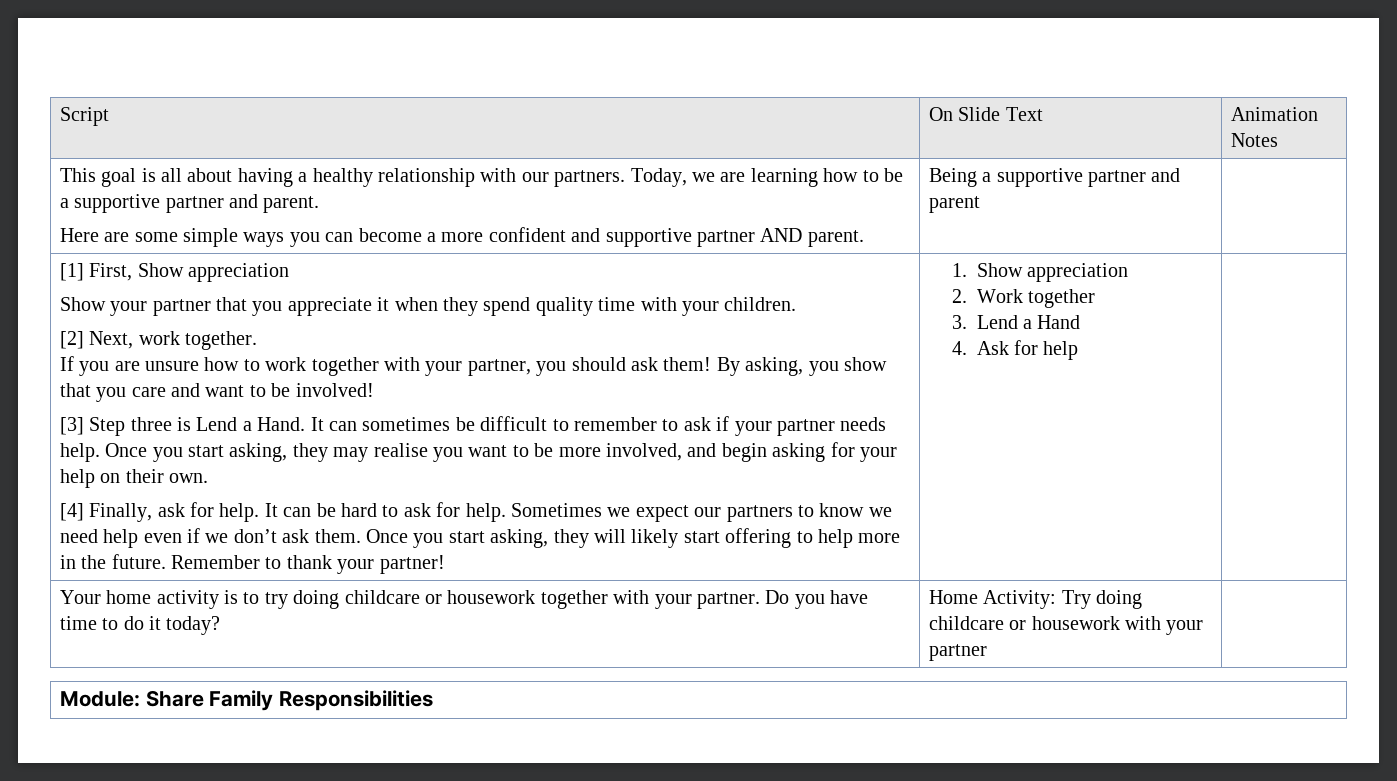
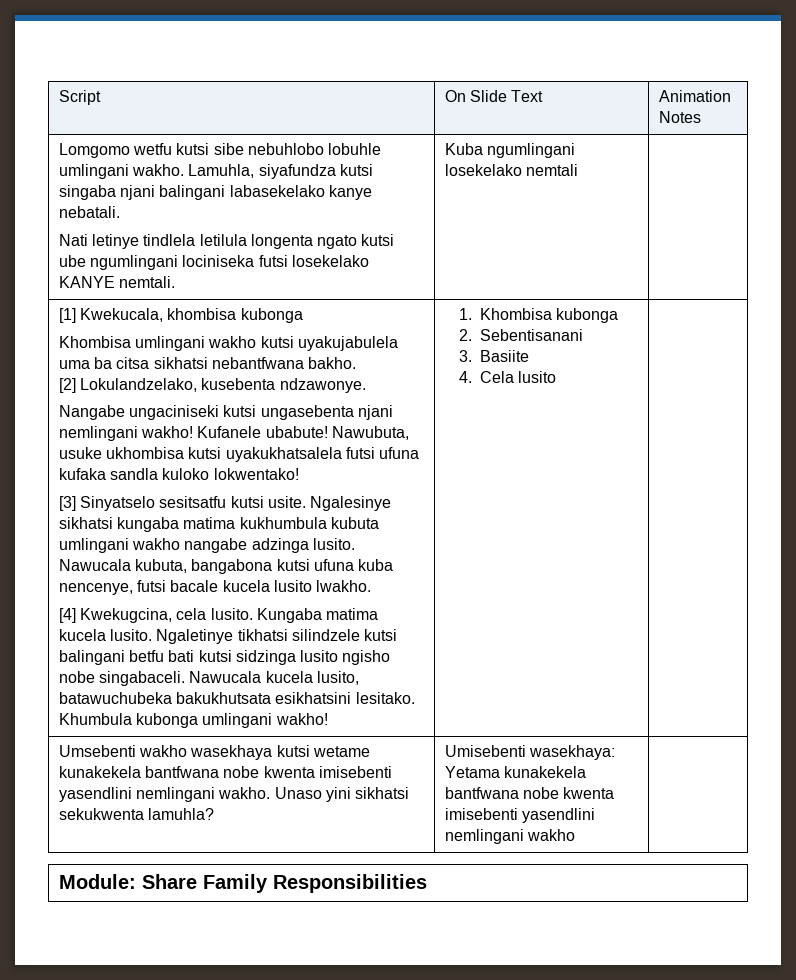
- This goal is all about having a healthy relationship with our partners. Today, we are learning how to be a supportive partner and parent.
- Here are some simple ways you can become a more confident and supportive partner AND parent. | Being a supportive partner and parent |
- [1] First, Show appreciation
- Show your partner that you appreciate it when they spend quality time with your children.
- [2] Next, work together.
- If you are unsure how to work together with your partner, you should ask them! By asking, you show that you care and want to be involved!
- [3] Step three is Lend a Hand. It can sometimes be difficult to remember to ask if your partner needs help. Once you start asking, they may realise you want to be more involved, and begin asking for your help on their own.
- [4] Finally, ask for help. It can be hard to ask for help. Sometimes we expect our partners to know we need help even if we don’t ask them. Once you start asking, they will likely start offering to help more in the future. Remember to thank your partner!
+ Lomgomo wetfu kutsi sibe nebuhlobo lobuhle umlingani wakho. Lamuhla, siyafundza kutsi singaba njani balingani labasekelako kanye nebatali.
+ Nati letinye tindlela letilula longenta ngato kutsi ube ngumlingani lociniseka futsi losekelako KANYE nemtali. | Kuba ngumlingani losekelako nemtali |
+ [1] Kwekucala, khombisa kubonga
+ Khombisa umlingani wakho kutsi uyakujabulela uma ba citsa sikhatsi nebantfwana bakho.
+ [2] Lokulandzelako, kusebenta ndzawonye.
+ Nangabe ungaciniseki kutsi ungasebenta njani nemlingani wakho! Kufanele ubabute! Nawubuta, usuke ukhombisa kutsi uyakukhatsalela futsi ufuna kufaka sandla kuloko lokwentako!
+ [3] Sinyatselo sesitsatfu kutsi usite. Ngalesinye sikhatsi kungaba matima kukhumbula kubuta umlingani wakho nangabe adzinga lusito. Nawucala kubuta, bangabona kutsi ufuna kuba nencenye, futsi bacale kucela lusito lwakho.
+ [4] Kwekugcina, cela lusito. Kungaba matima kucela lusito. Ngaletinye tikhatsi silindzele kutsi balingani betfu bati kutsi sidzinga lusito ngisho nobe singabaceli. Nawucala kucela lusito, batawuchubeka bakukhutsata esikhatsini lesitako. Khumbula kubonga umlingani wakho!
- 1. Show appreciation
+ 1. Khombisa kubonga
- 2. Work together
+ 2. Sebentisanani
- 3. Lend a Hand
- 4. Ask for help |
- Your home activity is to try doing childcare or housework together with your partner. Do you have time to do it today? | Home Activity: Try doing childcare or housework with your partner |
+ 3. Basiite
+ 4. Cela lusito |
+ Umsebenti wakho wasekhaya kutsi wetame kunakekela bantfwana nobe kwenta imisebenti yasendlini nemlingani wakho. Unaso yini sikhatsi sekukwenta lamuhla? | Umisebenti wasekhaya: Yetama kunakekela bantfwana nobe kwenta imisebenti yasendlini nemlingani wakho |

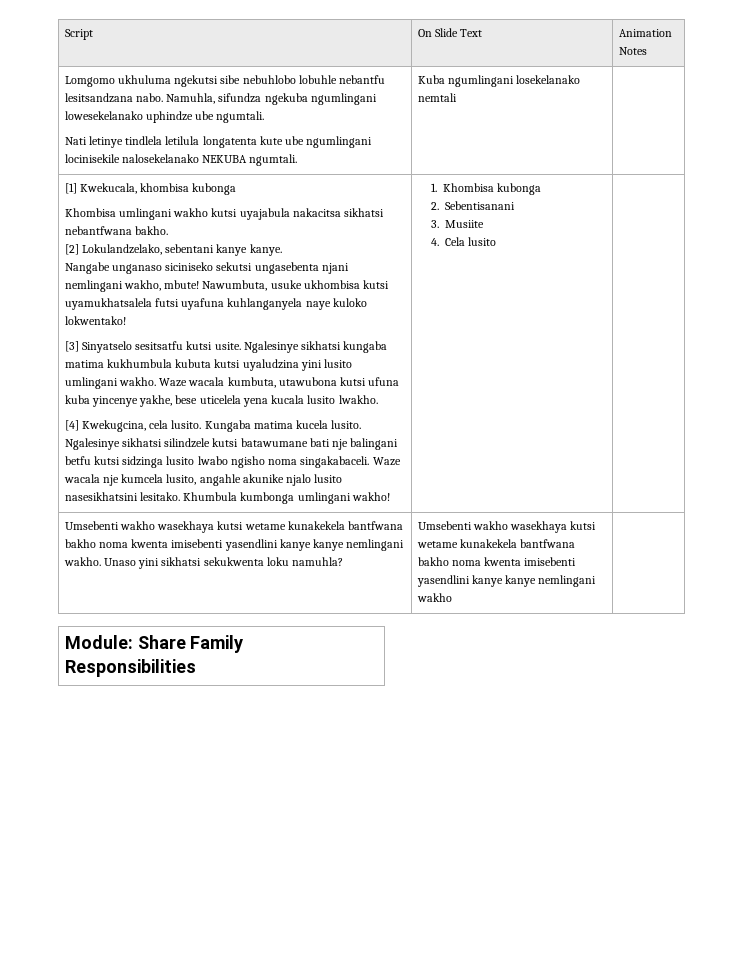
- Lomgomo wetfu kutsi sibe nebuhlobo lobuhle umlingani wakho. Lamuhla, siyafundza kutsi singaba njani balingani labasekelako kanye nebatali.
- Nati letinye tindlela letilula longenta ngato kutsi ube ngumlingani lociniseka futsi losekelako KANYE nemtali. | Kuba ngumlingani losekelako nemtali |
+ Lomgomo ukhuluma ngekutsi sibe nebuhlobo lobuhle nebantfu lesitsandzana nabo. Namuhla, sifundza ngekuba ngumlingani lowesekelanako uphindze ube ngumtali.
+ Nati letinye tindlela letilula longatenta kute ube ngumlingani locinisekile nalosekelanako NEKUBA ngumtali. | Kuba ngumlingani losekelanako nemtali |
- Khombisa umlingani wakho kutsi uyakujabulela uma ba citsa sikhatsi nebantfwana bakho.
+ Khombisa umlingani wakho kutsi uyajabula nakacitsa sikhatsi nebantfwana bakho.
- [2] Lokulandzelako, kusebenta ndzawonye.
- Nangabe ungaciniseki kutsi ungasebenta njani nemlingani wakho! Kufanele ubabute! Nawubuta, usuke ukhombisa kutsi uyakukhatsalela futsi ufuna kufaka sandla kuloko lokwentako!
+ [2] Lokulandzelako, sebentani kanye kanye.
+ Nangabe unganaso siciniseko sekutsi ungasebenta njani nemlingani wakho, mbute! Nawumbuta, usuke ukhombisa kutsi uyamukhatsalela futsi uyafuna kuhlanganyela naye kuloko lokwentako!
- Ngalesinye sikhatsi kungaba matima kukhumbula kubuta umlingani wakho nangabe adzinga lusito. Nawucala kubuta, bangabona kutsi ufuna kuba nencenye, futsi bacale kucela lusito lwakho.
+ Ngalesinye sikhatsi kungaba matima kukhumbula kubuta kutsi uyaludzina yini lusito umlingani wakho. Waze wacala kumbuta, utawubona kutsi ufuna kuba yincenye yakhe, bese uticelela yena kucala lusito lwakho.
- Ngaletinye tikhatsi silindzele kutsi balingani betfu bati kutsi sidzinga lusito ngisho nobe singabaceli. Nawucala kucela lusito, batawuchubeka bakukhutsata esikhatsini lesitako.
+ Ngalesinye sikhatsi silindzele kutsi batawumane bati nje balingani betfu kutsi sidzinga lusito lwabo ngisho noma singakabaceli. Waze wacala nje kumcela lusito, angahle akunike njalo lusito nasesikhatsini lesitako.
- Khumbula kubonga umlingani wakho!
+ Khumbula kumbonga umlingani wakho!
- 3. Basiite
+ 3. Musiite
- Umsebenti wakho wasekhaya kutsi wetame kunakekela bantfwana nobe kwenta imisebenti yasendlini nemlingani wakho. Unaso yini sikhatsi sekukwenta lamuhla? | Umisebenti wasekhaya: Yetama kunakekela bantfwana nobe kwenta imisebenti yasendlini nemlingani wakho |
+ Umsebenti wakho wasekhaya kutsi wetame kunakekela bantfwana bakho noma kwenta imisebenti yasendlini kanye kanye nemlingani wakho. Unaso yini sikhatsi sekukwenta loku namuhla? | Umsebenti wakho wasekhaya kutsi wetame kunakekela bantfwana bakho noma kwenta imisebenti yasendlini kanye kanye nemlingani wakho |

